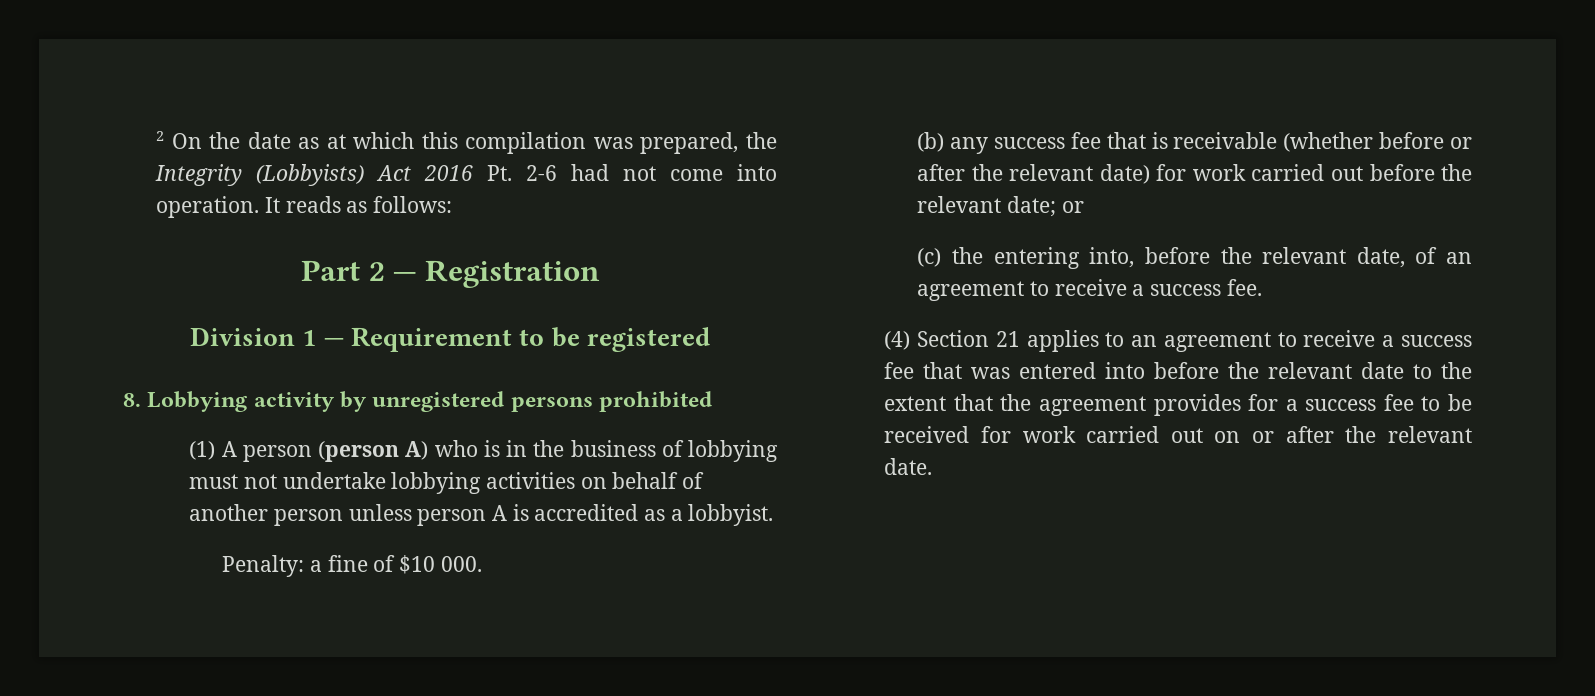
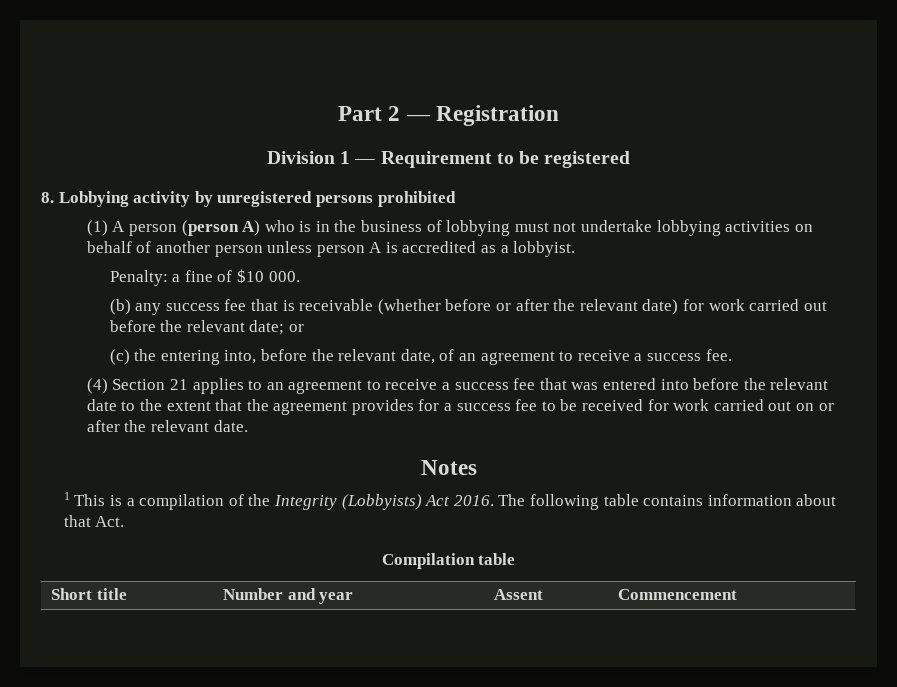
- 2 On the date as at which this compilation was prepared, the Integrity (Lobbyists) Act 2016 Pt. 2-6 had not come into operation. It reads as follows:
+ Notes
+ 1 This is a compilation of the Integrity (Lobbyists) Act 2016. The following table contains information about that Act.
+ Compilation table
+ Short title | Number and year | Assent | Commencement

